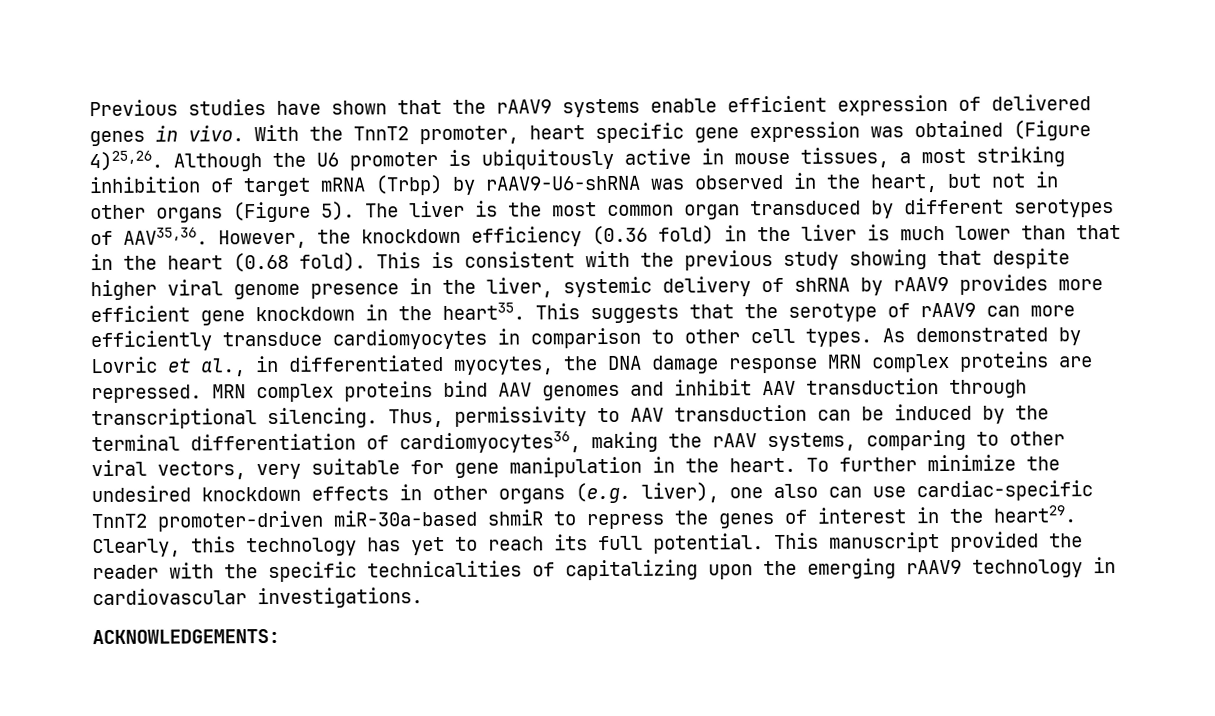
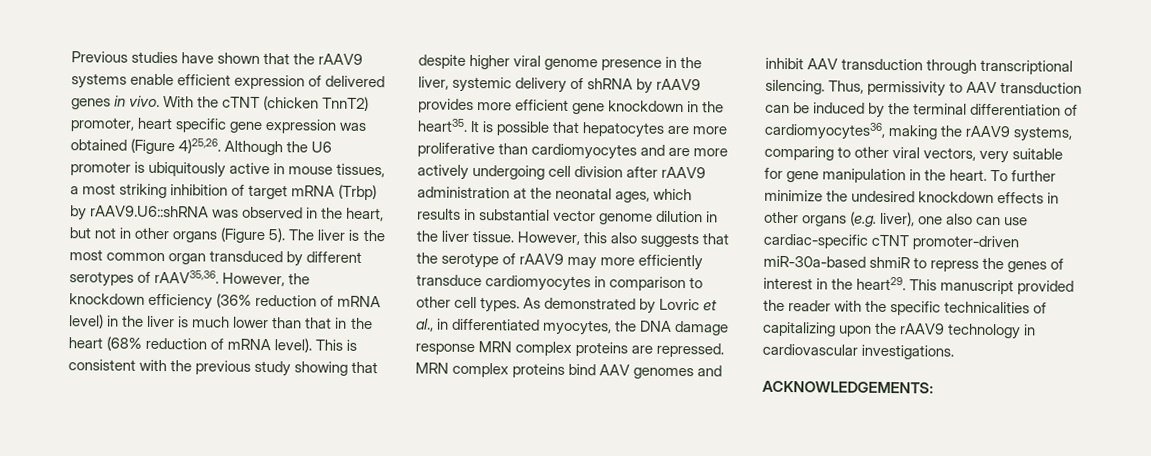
- With the TnnT2 promoter, heart specific gene expression was obtained (Figure 4)25,26.
+ With the cTNT (chicken TnnT2) promoter, heart specific gene expression was obtained (Figure 4)25,26.
- Although the U6 promoter is ubiquitously active in mouse tissues, a most striking inhibition of target mRNA (Trbp) by rAAV9-U6-shRNA was observed in the heart, but not in other organs (Figure 5).
+ Although the U6 promoter is ubiquitously active in mouse tissues, a most striking inhibition of target mRNA (Trbp) by rAAV9.U6::shRNA was observed in the heart, but not in other organs (Figure 5).
- The liver is the most common organ transduced by different serotypes of AAV35,36.
+ The liver is the most common organ transduced by different serotypes of rAAV35,36.
- However, the knockdown efficiency (0.36 fold) in the liver is much lower than that in the heart (0.68 fold).
+ However, the knockdown efficiency (36% reduction of mRNA level) in the liver is much lower than that in the heart (68% reduction of mRNA level).
- This suggests that the serotype of rAAV9 can more efficiently transduce cardiomyocytes in comparison to other cell types.
+ It is possible that hepatocytes are more proliferative than cardiomyocytes and are more actively undergoing cell division after rAAV9 administration at the neonatal ages, which results in substantial vector genome dilution in the liver tissue. However, this also suggests that the serotype of rAAV9 may more efficiently transduce cardiomyocytes in comparison to other cell types.
- Thus, permissivity to AAV transduction can be induced by the terminal differentiation of cardiomyocytes36, making the rAAV systems, comparing to other viral vectors, very suitable for gene manipulation in the heart.
+ Thus, permissivity to AAV transduction can be induced by the terminal differentiation of cardiomyocytes36, making the rAAV9 systems, comparing to other viral vectors, very suitable for gene manipulation in the heart.
- To further minimize the undesired knockdown effects in other organs (e.g. liver), one also can use cardiac-specific TnnT2 promoter-driven miR-30a-based shmiR to repress the genes of interest in the heart29.
+ To further minimize the undesired knockdown effects in other organs (e.g. liver), one also can use cardiac-specific cTNT promoter-driven miR-30a-based shmiR to repress the genes of interest in the heart29.
- Clearly, this technology has yet to reach its full potential.
- This manuscript provided the reader with the specific technicalities of capitalizing upon the emerging rAAV9 technology in cardiovascular investigations.
+ This manuscript provided the reader with the specific technicalities of capitalizing upon the rAAV9 technology in cardiovascular investigations.

